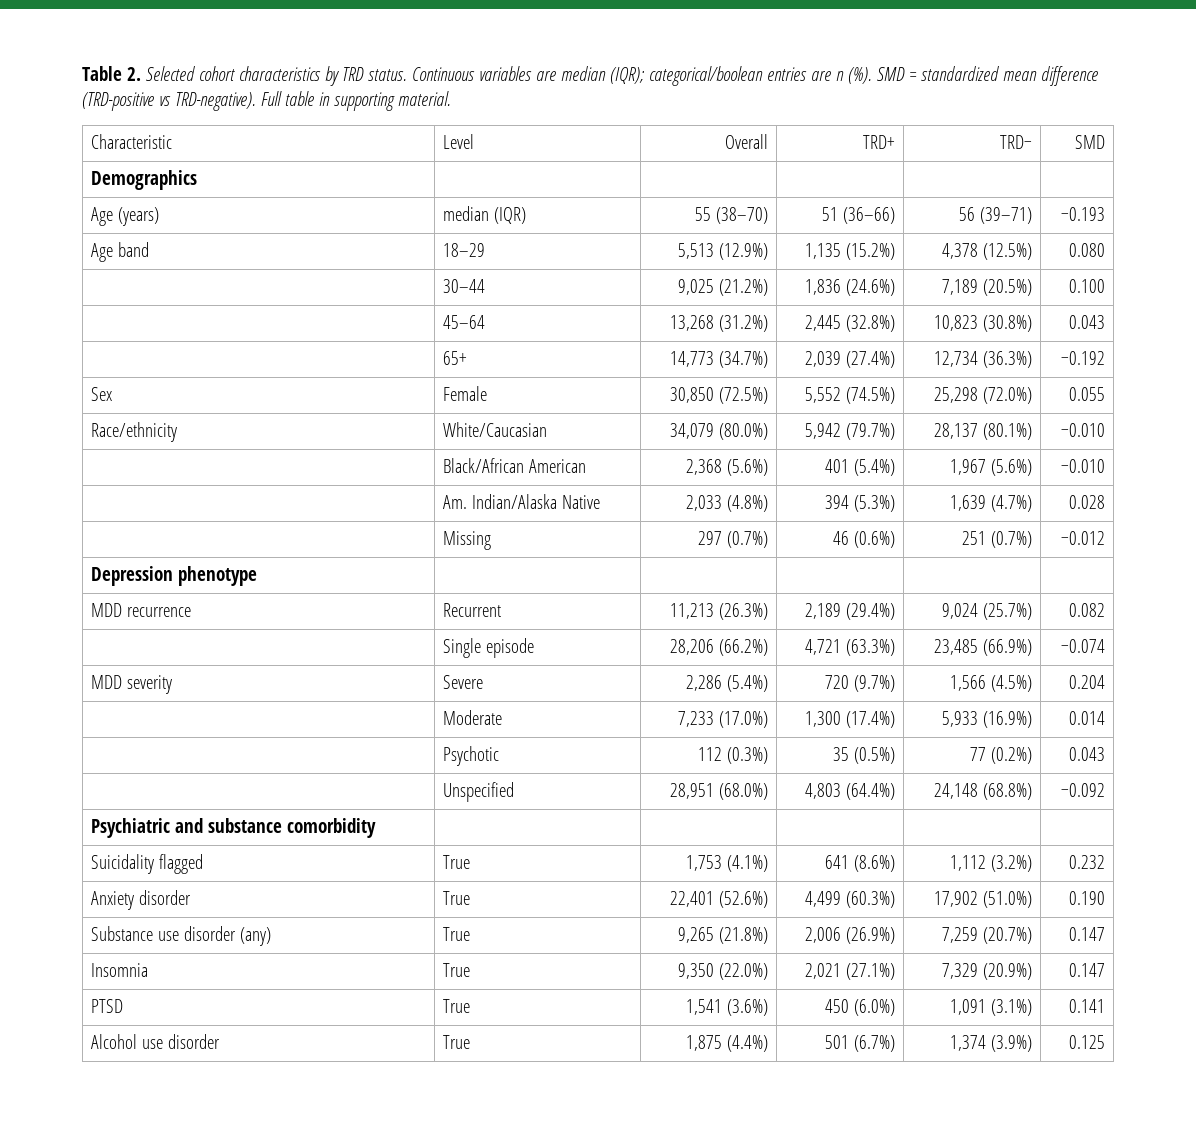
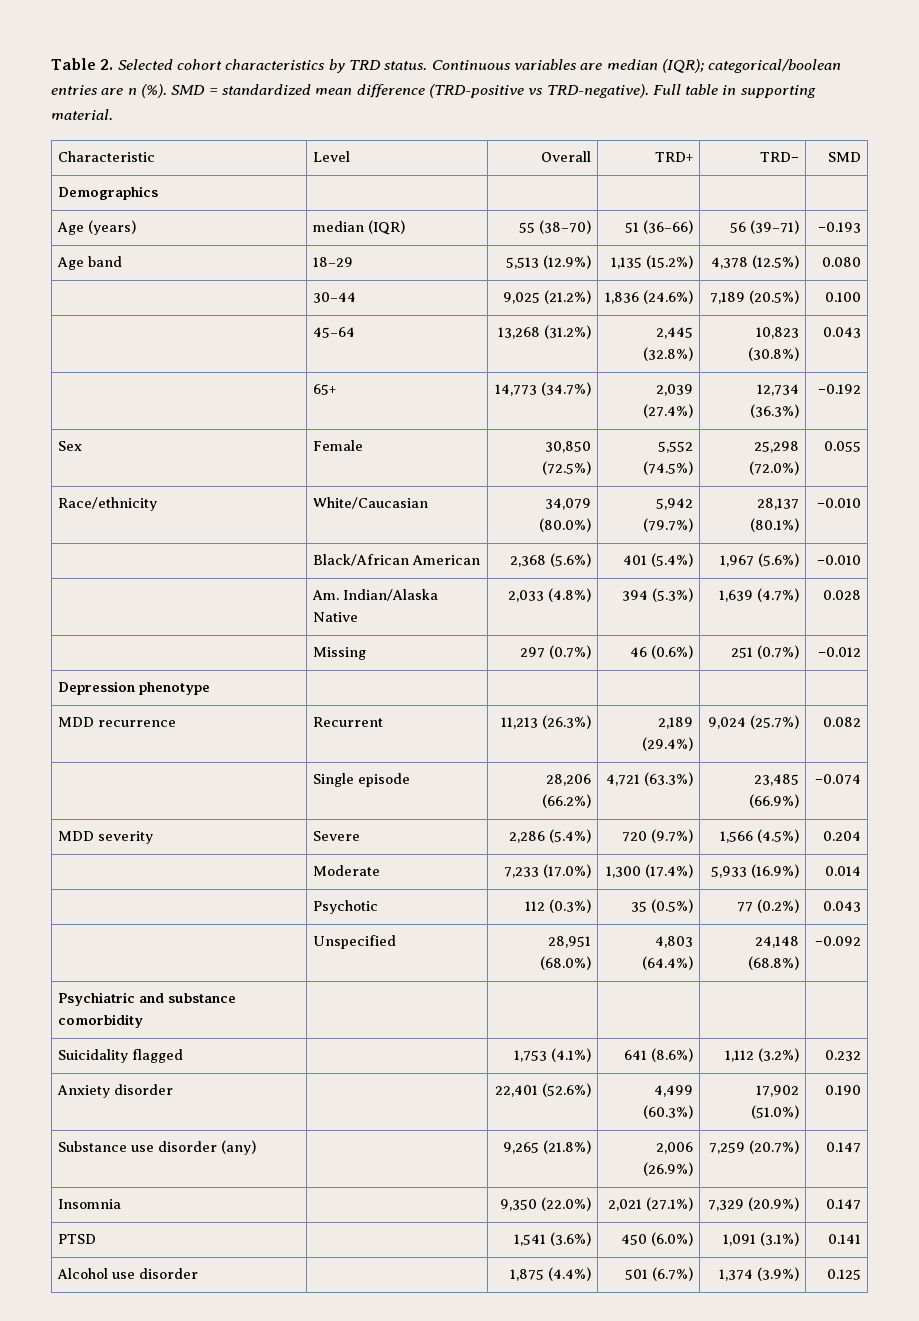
- Suicidality flagged | True | 1,753 (4.1%) | 641 (8.6%) | 1,112 (3.2%) | 0.232
+ Suicidality flagged | | 1,753 (4.1%) | 641 (8.6%) | 1,112 (3.2%) | 0.232
- Anxiety disorder | True | 22,401 (52.6%) | 4,499 (60.3%) | 17,902 (51.0%) | 0.190
+ Anxiety disorder | | 22,401 (52.6%) | 4,499 (60.3%) | 17,902 (51.0%) | 0.190
- Substance use disorder (any) | True | 9,265 (21.8%) | 2,006 (26.9%) | 7,259 (20.7%) | 0.147
+ Substance use disorder (any) | | 9,265 (21.8%) | 2,006 (26.9%) | 7,259 (20.7%) | 0.147
- Insomnia | True | 9,350 (22.0%) | 2,021 (27.1%) | 7,329 (20.9%) | 0.147
+ Insomnia | | 9,350 (22.0%) | 2,021 (27.1%) | 7,329 (20.9%) | 0.147
- PTSD | True | 1,541 (3.6%) | 450 (6.0%) | 1,091 (3.1%) | 0.141
+ PTSD | | 1,541 (3.6%) | 450 (6.0%) | 1,091 (3.1%) | 0.141
- Alcohol use disorder | True | 1,875 (4.4%) | 501 (6.7%) | 1,374 (3.9%) | 0.125
+ Alcohol use disorder | | 1,875 (4.4%) | 501 (6.7%) | 1,374 (3.9%) | 0.125

